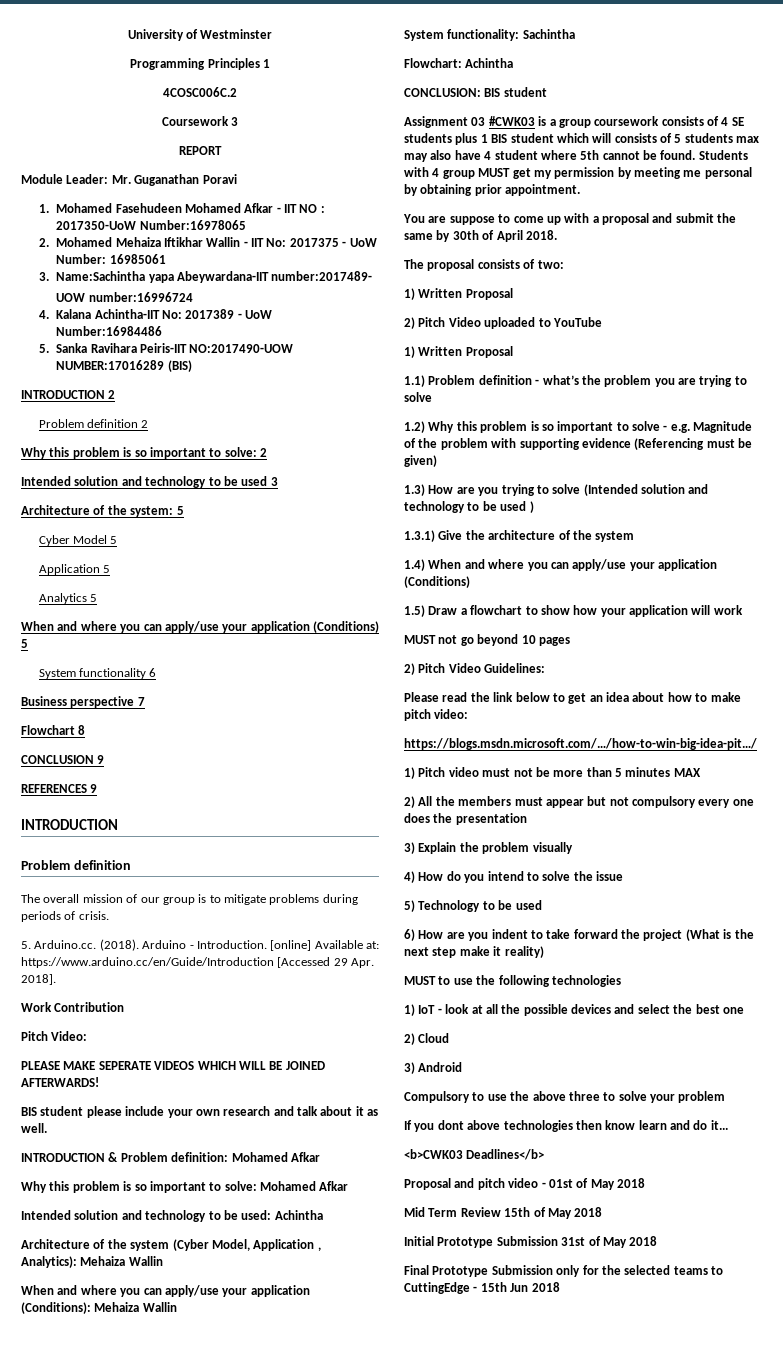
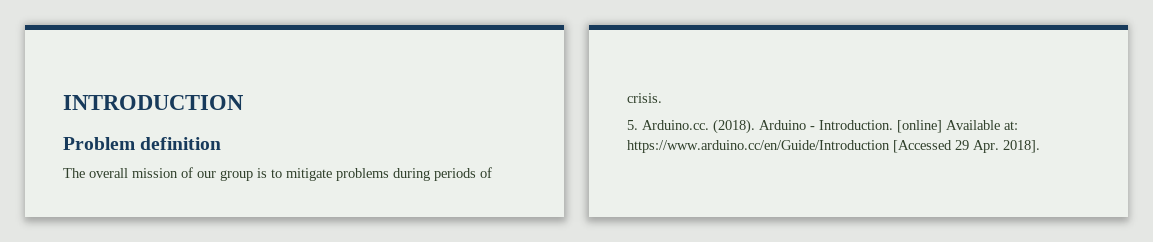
- University of Westminster
- Programming Principles 1
- 4COSC006C.2
- Coursework 3
- REPORT
- Module Leader: Mr. Guganathan Poravi
- 1. Mohamed Fasehudeen Mohamed Afkar - IIT NO : 2017350-UoW Number:16978065
- 2. Mohamed Mehaiza Iftikhar Wallin - IIT No: 2017375 - UoW Number: 16985061
- 3. Name:Sachintha yapa Abeywardana-IIT number:2017489-
- UOW number:16996724
- 4. Kalana Achintha-IIT No: 2017389 - UoW Number:16984486
- 5. Sanka Ravihara Peiris-IIT NO:2017490-UOW NUMBER:17016289 (BIS)
- INTRODUCTION 2
- Problem definition 2
- Why this problem is so important to solve: 2
- Intended solution and technology to be used 3
- Architecture of the system: 5
- Cyber Model 5
- Application 5
- Analytics 5
- When and where you can apply/use your application (Conditions) 5
- System functionality 6
- Business perspective 7
- Flowchart 8
- CONCLUSION 9
- REFERENCES 9
- Work Contribution
- Pitch Video:
- PLEASE MAKE SEPERATE VIDEOS WHICH WILL BE JOINED AFTERWARDS!
- BIS student please include your own research and talk about it as well.
- INTRODUCTION & Problem definition: Mohamed Afkar
- Why this problem is so important to solve: Mohamed Afkar
- Intended solution and technology to be used: Achintha
- Architecture of the system (Cyber Model, Application , Analytics): Mehaiza Wallin
- When and where you can apply/use your application (Conditions): Mehaiza Wallin
- System functionality: Sachintha
- Flowchart: Achintha
- CONCLUSION: BIS student
- Assignment 03 #CWK03 is a group coursework consists of 4 SE students plus 1 BIS student which will consists of 5 students max may also have 4 student where 5th cannot be found. Students with 4 group MUST get my permission by meeting me personal by obtaining prior appointment.
- You are suppose to come up with a proposal and submit the same by 30th of April 2018.
- The proposal consists of two:
- 1) Written Proposal
- 2) Pitch Video uploaded to YouTube
- 1) Written Proposal
- 1.1) Problem definition - what’s the problem you are trying to solve
- 1.2) Why this problem is so important to solve - e.g. Magnitude of the problem with supporting evidence (Referencing must be given)
- 1.3) How are you trying to solve (Intended solution and technology to be used )
- 1.3.1) Give the architecture of the system
- 1.4) When and where you can apply/use your application (Conditions)
- 1.5) Draw a flowchart to show how your application will work
- MUST not go beyond 10 pages
- 2) Pitch Video Guidelines:
- Please read the link below to get an idea about how to make pitch video:
- https://blogs.msdn.microsoft.com/…/how-to-win-big-idea-pit…/
- 1) Pitch video must not be more than 5 minutes MAX
- 2) All the members must appear but not compulsory every one does the presentation
- 3) Explain the problem visually
- 4) How do you intend to solve the issue
- 5) Technology to be used
- 6) How are you indent to take forward the project (What is the next step make it reality)
- MUST to use the following technologies
- 1) IoT - look at all the possible devices and select the best one
- 2) Cloud
- 3) Android
- Compulsory to use the above three to solve your problem
- If you dont above technologies then know learn and do it...
- <b>CWK03 Deadlines</b>
- Proposal and pitch video - 01st of May 2018
- Mid Term Review 15th of May 2018
- Initial Prototype Submission 31st of May 2018
- Final Prototype Submission only for the selected teams to CuttingEdge - 15th Jun 2018

